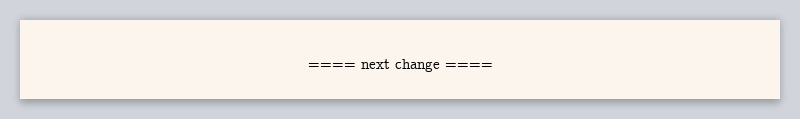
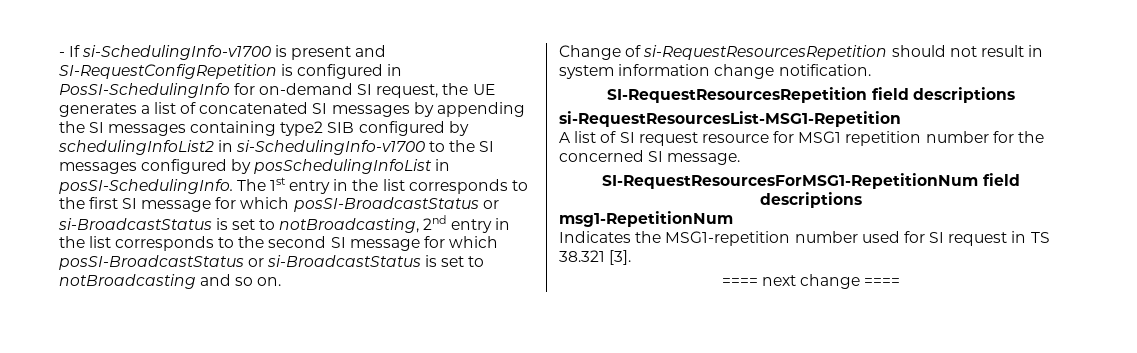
+ - If si-SchedulingInfo-v1700 is present and SI-RequestConfigRepetition is configured in PosSI-SchedulingInfo for on-demand SI request, the UE generates a list of concatenated SI messages by appending the SI messages containing type2 SIB configured by schedulingInfoList2 in si-SchedulingInfo-v1700 to the SI messages configured by posSchedulingInfoList in posSI-SchedulingInfo. The 1st entry in the list corresponds to the first SI message for which posSI-BroadcastStatus or si-BroadcastStatus is set to notBroadcasting, 2nd entry in the list corresponds to the second SI message for which posSI-BroadcastStatus or si-BroadcastStatus is set to notBroadcasting and so on.
+ Change of si-RequestResourcesRepetition should not result in system information change notification.
+ SI-RequestResourcesRepetition field descriptions
+ si-RequestResourcesList-MSG1-Repetition
+ A list of SI request resource for MSG1 repetition number for the concerned SI message.
+ SI-RequestResourcesForMSG1-RepetitionNum field descriptions
+ msg1-RepetitionNum
+ Indicates the MSG1-repetition number used for SI request in TS 38.321 [3].

